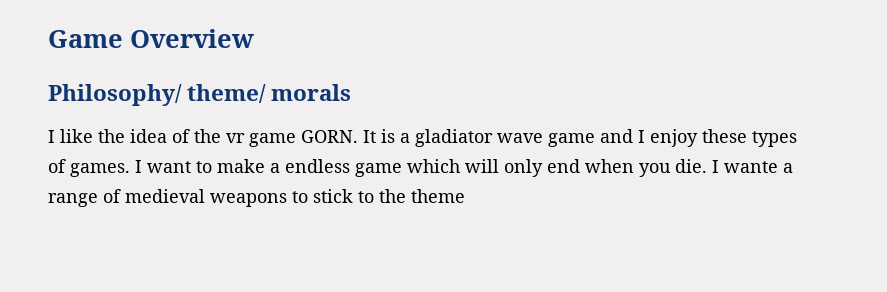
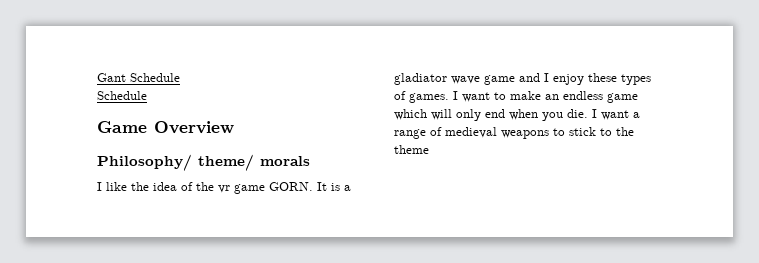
+ Gant Schedule
+ Schedule
- I want to make a endless game which will only end when you die.
+ I want to make an endless game which will only end when you die.
- I wante a range of medieval weapons to stick to the theme
+ I want a range of medieval weapons to stick to the theme

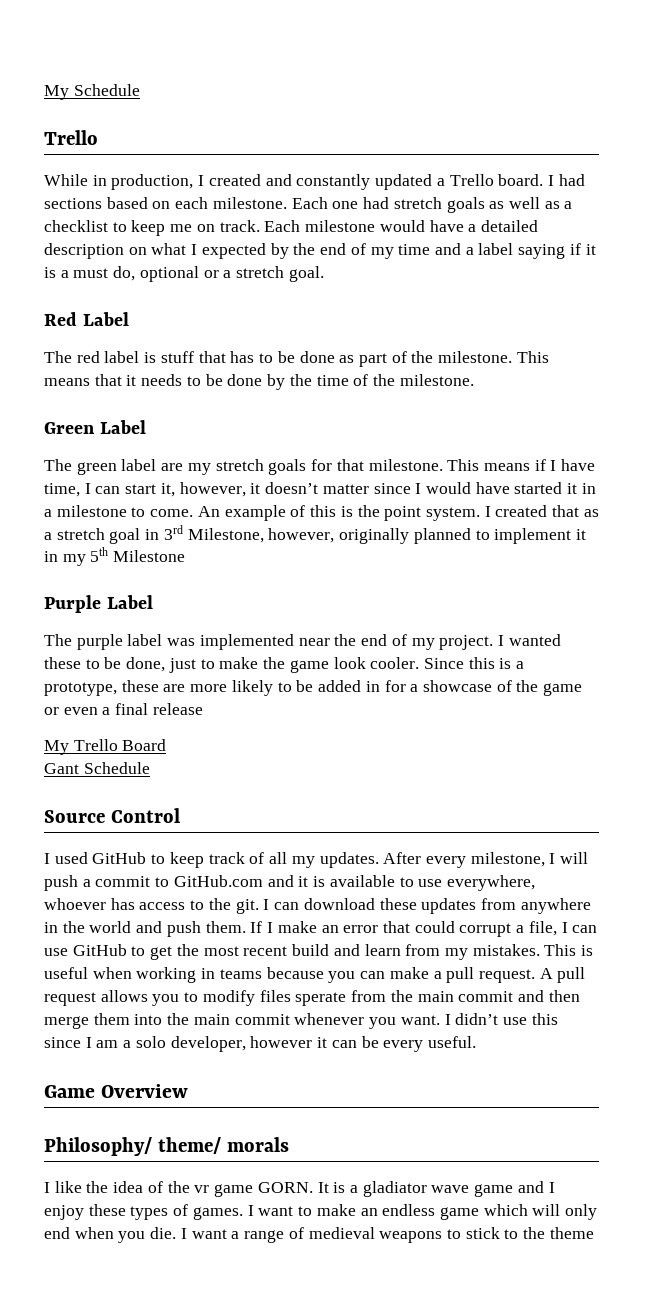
+ My Schedule
+ Trello
+ While in production, I created and constantly updated a Trello board. I had sections based on each milestone. Each one had stretch goals as well as a checklist to keep me on track. Each milestone would have a detailed description on what I expected by the end of my time and a label saying if it is a must do, optional or a stretch goal.
+ Red Label
+ The red label is stuff that has to be done as part of the milestone. This means that it needs to be done by the time of the milestone.
+ Green Label
+ The green label are my stretch goals for that milestone. This means if I have time, I can start it, however, it doesn’t matter since I would have started it in a milestone to come. An example of this is the point system. I created that as a stretch goal in 3rd Milestone, however, originally planned to implement it in my 5th Milestone
+ Purple Label
+ The purple label was implemented near the end of my project. I wanted these to be done, just to make the game look cooler. Since this is a prototype, these are more likely to be added in for a showcase of the game or even a final release
+ My Trello Board
  Gant Schedule
- Schedule
+ Source Control
+ I used GitHub to keep track of all my updates. After every milestone, I will push a commit to GitHub.com and it is available to use everywhere, whoever has access to the git. I can download these updates from anywhere in the world and push them. If I make an error that could corrupt a file, I can use GitHub to get the most recent build and learn from my mistakes. This is useful when working in teams because you can make a pull request. A pull request allows you to modify files sperate from the main commit and then merge them into the main commit whenever you want. I didn’t use this since I am a solo developer, however it can be every useful.

